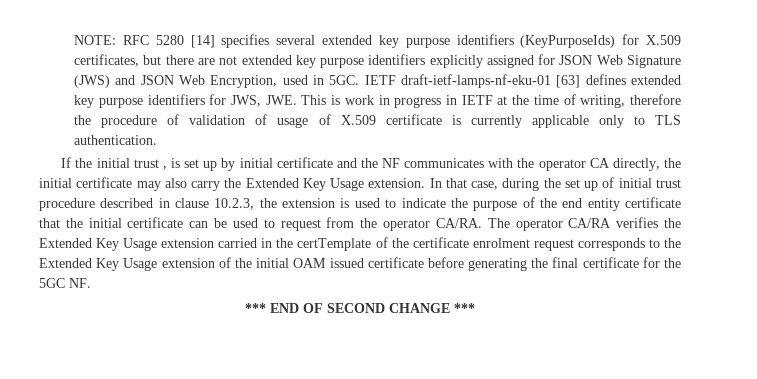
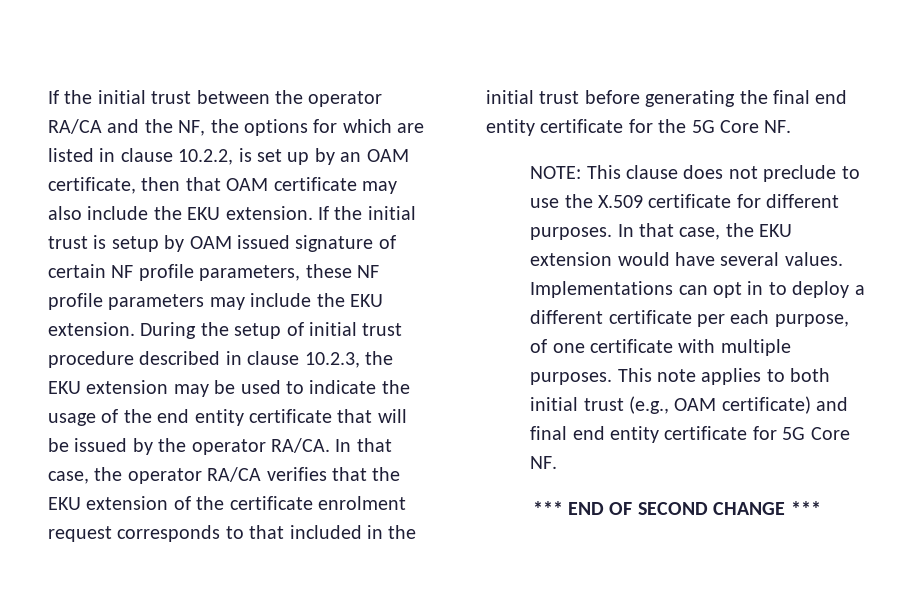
- NOTE: RFC 5280 [14] specifies several extended key purpose identifiers (KeyPurposeIds) for X.509 certificates, but there are not extended key purpose identifiers explicitly assigned for JSON Web Signature (JWS) and JSON Web Encryption, used in 5GC. IETF draft-ietf-lamps-nf-eku-01 [63] defines extended key purpose identifiers for JWS, JWE. This is work in progress in IETF at the time of writing, therefore the procedure of validation of usage of X.509 certificate is currently applicable only to TLS authentication.
- If the initial trust , is set up by initial certificate and the NF communicates with the operator CA directly, the initial certificate may also carry the Extended Key Usage extension. In that case, during the set up of initial trust procedure described in clause 10.2.3, the extension is used to indicate the purpose of the end entity certificate that the initial certificate can be used to request from the operator CA/RA. The operator CA/RA verifies the Extended Key Usage extension carried in the certTemplate of the certificate enrolment request corresponds to the Extended Key Usage extension of the initial OAM issued certificate before generating the final certificate for the 5GC NF.
+ If the initial trust between the operator RA/CA and the NF, the options for which are listed in clause 10.2.2, is set up by an OAM certificate, then that OAM certificate may also include the EKU extension. If the initial trust is setup by OAM issued signature of certain NF profile parameters, these NF profile parameters may include the EKU extension. During the setup of initial trust procedure described in clause 10.2.3, the EKU extension may be used to indicate the usage of the end entity certificate that will be issued by the operator RA/CA. In that case, the operator RA/CA verifies that the EKU extension of the certificate enrolment request corresponds to that included in the initial trust before generating the final end entity certificate for the 5G Core NF.
+ NOTE: This clause does not preclude to use the X.509 certificate for different purposes. In that case, the EKU extension would have several values. Implementations can opt in to deploy a different certificate per each purpose, of one certificate with multiple purposes. This note applies to both initial trust (e.g., OAM certificate) and final end entity certificate for 5G Core NF.

